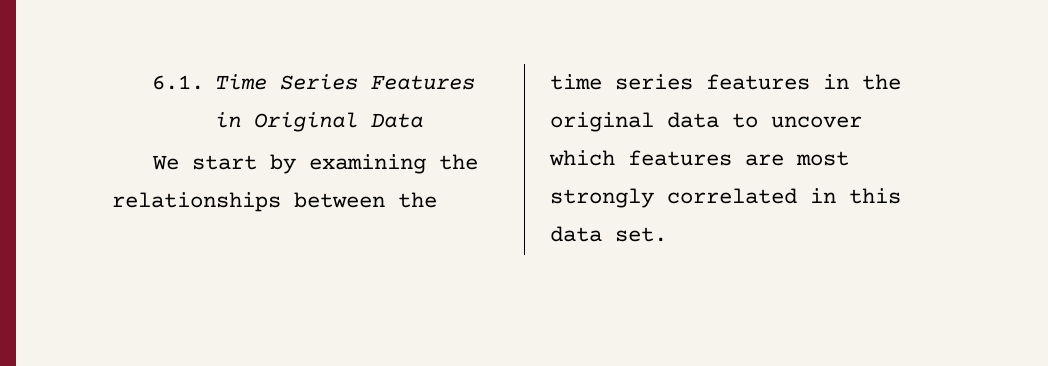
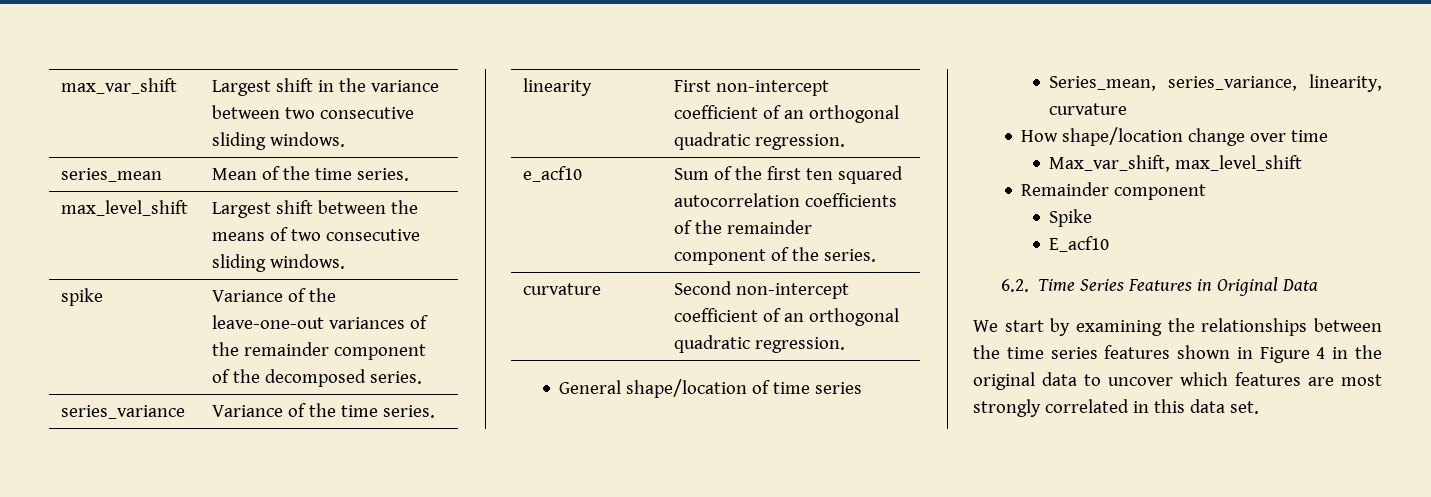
- 6.1. Time Series Features in Original Data
+ max_var_shift | Largest shift in the variance between two consecutive sliding windows.
+ series_mean | Mean of the time series.
+ max_level_shift | Largest shift between the means of two consecutive sliding windows.
+ spike | Variance of the leave-one-out variances of the remainder component of the decomposed series.
+ series_variance | Variance of the time series.
+ linearity | First non-intercept coefficient of an orthogonal quadratic regression.
+ e_acf10 | Sum of the first ten squared autocorrelation coefficients of the remainder component of the series.
+ curvature | Second non-intercept coefficient of an orthogonal quadratic regression.
+ General shape/location of time series
+ Series_mean, series_variance, linearity, curvature
+ How shape/location change over time
+ Max_var_shift, max_level_shift
+ Remainder component
+ Spike
+ E_acf10
+ 6.2. Time Series Features in Original Data
- We start by examining the relationships between the time series features in the original data to uncover which features are most strongly correlated in this data set.
+ We start by examining the relationships between the time series features shown in Figure 4 in the original data to uncover which features are most strongly correlated in this data set.

